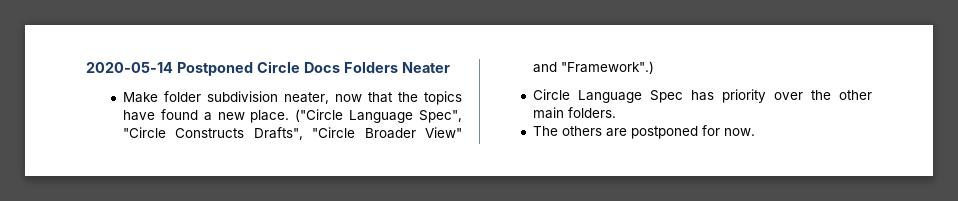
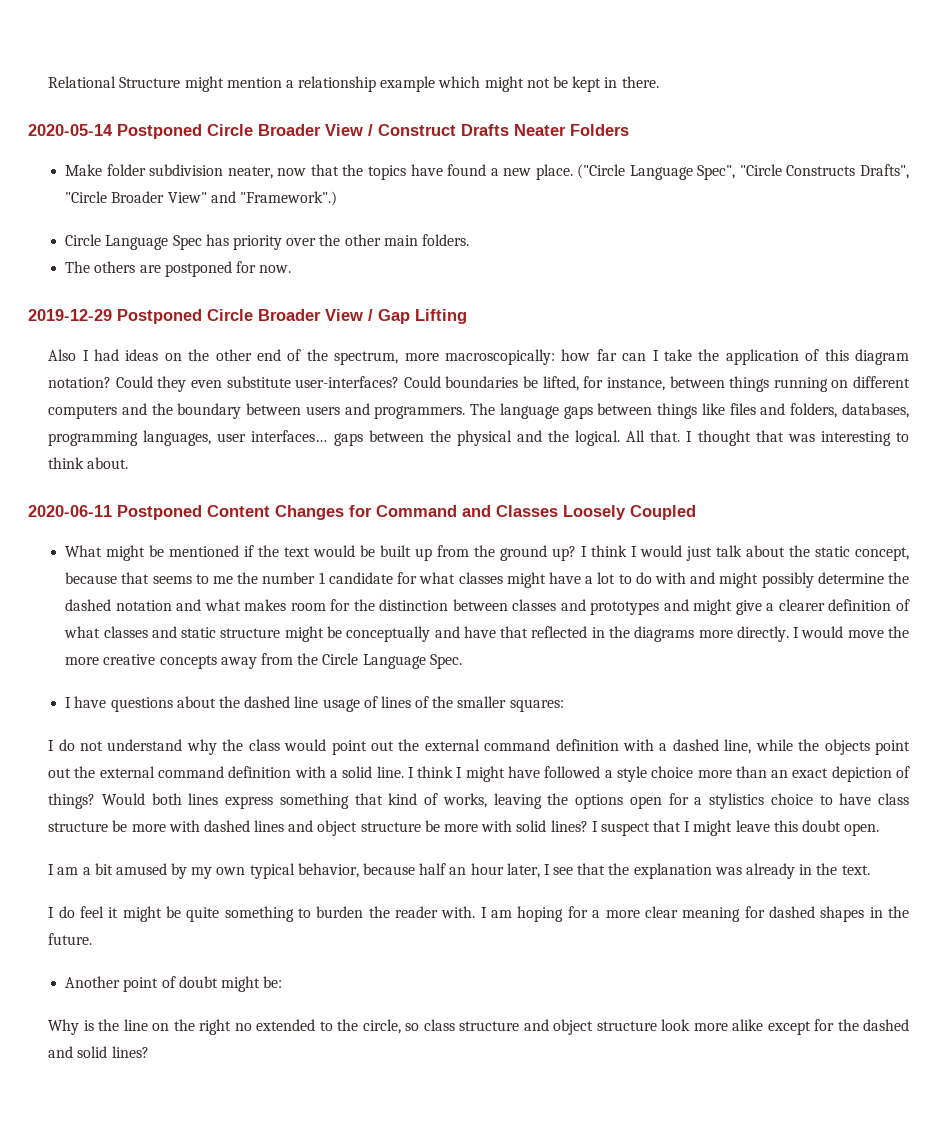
- 2020-05-14 Postponed Circle Docs Folders Neater
+ Relational Structure might mention a relationship example which might not be kept in there.
+ 2020-05-14 Postponed Circle Broader View / Construct Drafts Neater Folders
+ 2019-12-29 Postponed Circle Broader View / Gap Lifting
+ Also I had ideas on the other end of the spectrum, more macroscopically: how far can I take the application of this diagram notation? Could they even substitute user-interfaces? Could boundaries be lifted, for instance, between things running on different computers and the boundary between users and programmers. The language gaps between things like files and folders, databases, programming languages, user interfaces… gaps between the physical and the logical. All that. I thought that was interesting to think about.
+ 2020-06-11 Postponed Content Changes for Command and Classes Loosely Coupled
+ What might be mentioned if the text would be built up from the ground up? I think I would just talk about the static concept, because that seems to me the number 1 candidate for what classes might have a lot to do with and might possibly determine the dashed notation and what makes room for the distinction between classes and prototypes and might give a clearer definition of what classes and static structure might be conceptually and have that reflected in the diagrams more directly. I would move the more creative concepts away from the Circle Language Spec.
+ I have questions about the dashed line usage of lines of the smaller squares:
+ I do not understand why the class would point out the external command definition with a dashed line, while the objects point out the external command definition with a solid line. I think I might have followed a style choice more than an exact depiction of things? Would both lines express something that kind of works, leaving the options open for a stylistics choice to have class structure be more with dashed lines and object structure be more with solid lines? I suspect that I might leave this doubt open.
+ I am a bit amused by my own typical behavior, because half an hour later, I see that the explanation was already in the text.
+ I do feel it might be quite something to burden the reader with. I am hoping for a more clear meaning for dashed shapes in the future.
+ Another point of doubt might be:
+ Why is the line on the right no extended to the circle, so class structure and object structure look more alike except for the dashed and solid lines?

